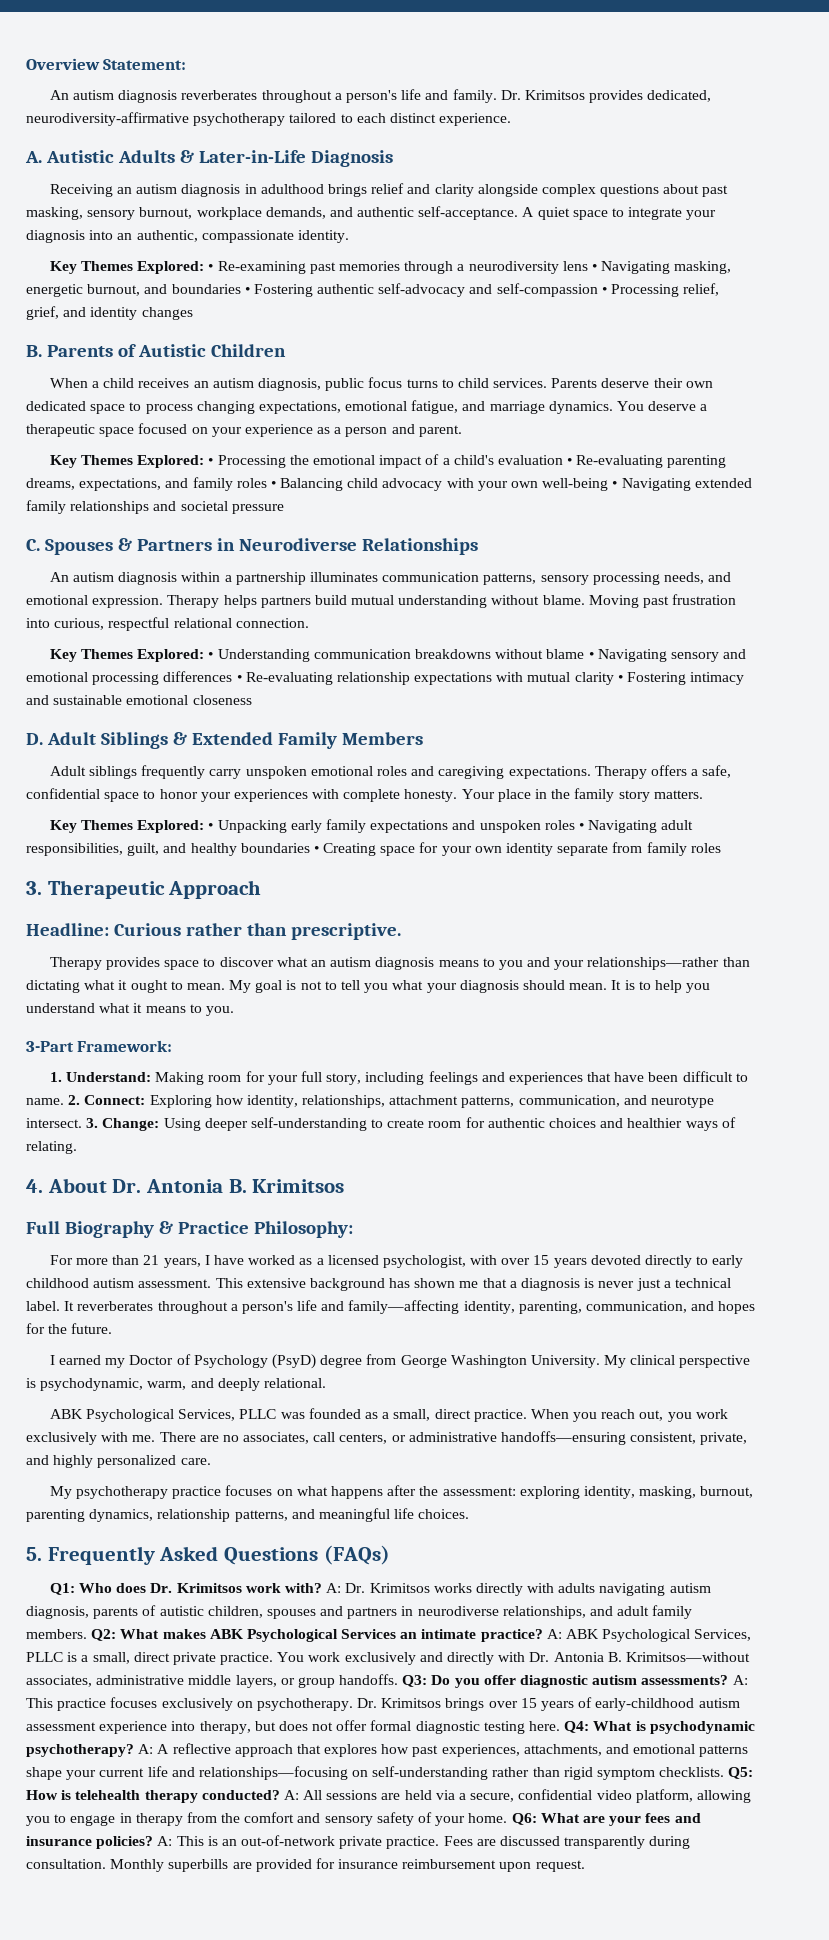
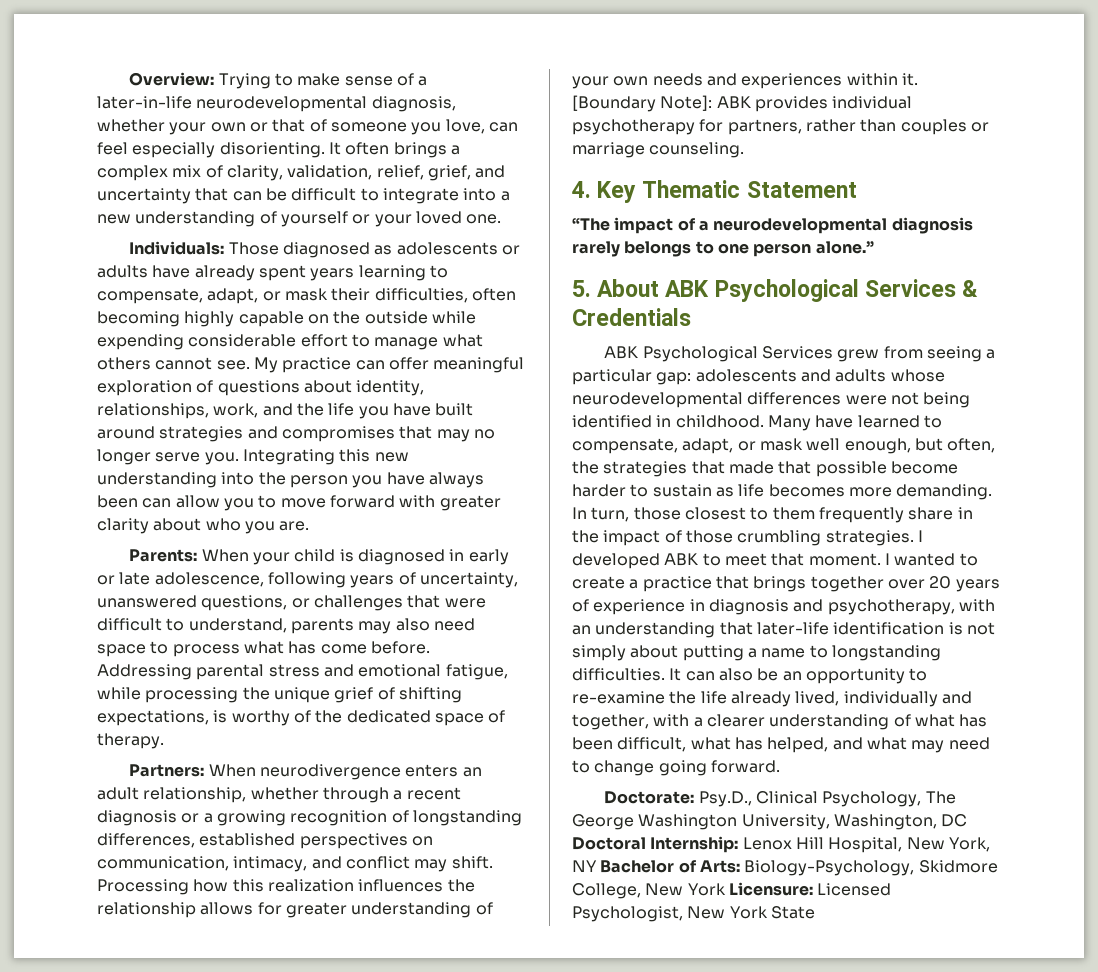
- Overview Statement:
- An autism diagnosis reverberates throughout a person's life and family. Dr. Krimitsos provides dedicated, neurodiversity-affirmative psychotherapy tailored to each distinct experience.
- A. Autistic Adults & Later-in-Life Diagnosis
- Receiving an autism diagnosis in adulthood brings relief and clarity alongside complex questions about past masking, sensory burnout, workplace demands, and authentic self-acceptance. A quiet space to integrate your diagnosis into an authentic, compassionate identity.
- Key Themes Explored: • Re-examining past memories through a neurodiversity lens • Navigating masking, energetic burnout, and boundaries • Fostering authentic self-advocacy and self-compassion • Processing relief, grief, and identity changes
- B. Parents of Autistic Children
- When a child receives an autism diagnosis, public focus turns to child services. Parents deserve their own dedicated space to process changing expectations, emotional fatigue, and marriage dynamics. You deserve a therapeutic space focused on your experience as a person and parent.
- Key Themes Explored: • Processing the emotional impact of a child's evaluation • Re-evaluating parenting dreams, expectations, and family roles • Balancing child advocacy with your own well-being • Navigating extended family relationships and societal pressure
- C. Spouses & Partners in Neurodiverse Relationships
- An autism diagnosis within a partnership illuminates communication patterns, sensory processing needs, and emotional expression. Therapy helps partners build mutual understanding without blame. Moving past frustration into curious, respectful relational connection.
- Key Themes Explored: • Understanding communication breakdowns without blame • Navigating sensory and emotional processing differences • Re-evaluating relationship expectations with mutual clarity • Fostering intimacy and sustainable emotional closeness
- D. Adult Siblings & Extended Family Members
- Adult siblings frequently carry unspoken emotional roles and caregiving expectations. Therapy offers a safe, confidential space to honor your experiences with complete honesty. Your place in the family story matters.
- Key Themes Explored: • Unpacking early family expectations and unspoken roles • Navigating adult responsibilities, guilt, and healthy boundaries • Creating space for your own identity separate from family roles
- 3. Therapeutic Approach
- Headline: Curious rather than prescriptive.
- Therapy provides space to discover what an autism diagnosis means to you and your relationships—rather than dictating what it ought to mean. My goal is not to tell you what your diagnosis should mean. It is to help you understand what it means to you.
- 3-Part Framework:
- 1. Understand: Making room for your full story, including feelings and experiences that have been difficult to name. 2. Connect: Exploring how identity, relationships, attachment patterns, communication, and neurotype intersect. 3. Change: Using deeper self-understanding to create room for authentic choices and healthier ways of relating.
- 4. About Dr. Antonia B. Krimitsos
- Full Biography & Practice Philosophy:
- For more than 21 years, I have worked as a licensed psychologist, with over 15 years devoted directly to early childhood autism assessment. This extensive background has shown me that a diagnosis is never just a technical label. It reverberates throughout a person's life and family—affecting identity, parenting, communication, and hopes for the future.
- I earned my Doctor of Psychology (PsyD) degree from George Washington University. My clinical perspective is psychodynamic, warm, and deeply relational.
- ABK Psychological Services, PLLC was founded as a small, direct practice. When you reach out, you work exclusively with me. There are no associates, call centers, or administrative handoffs—ensuring consistent, private, and highly personalized care.
- My psychotherapy practice focuses on what happens after the assessment: exploring identity, masking, burnout, parenting dynamics, relationship patterns, and meaningful life choices.
- 5. Frequently Asked Questions (FAQs)
- Q1: Who does Dr. Krimitsos work with? A: Dr. Krimitsos works directly with adults navigating autism diagnosis, parents of autistic children, spouses and partners in neurodiverse relationships, and adult family members. Q2: What makes ABK Psychological Services an intimate practice? A: ABK Psychological Services, PLLC is a small, direct private practice. You work exclusively and directly with Dr. Antonia B. Krimitsos—without associates, administrative middle layers, or group handoffs. Q3: Do you offer diagnostic autism assessments? A: This practice focuses exclusively on psychotherapy. Dr. Krimitsos brings over 15 years of early-childhood autism assessment experience into therapy, but does not offer formal diagnostic testing here. Q4: What is psychodynamic psychotherapy? A: A reflective approach that explores how past experiences, attachments, and emotional patterns shape your current life and relationships—focusing on self-understanding rather than rigid symptom checklists. Q5: How is telehealth therapy conducted? A: All sessions are held via a secure, confidential video platform, allowing you to engage in therapy from the comfort and sensory safety of your home. Q6: What are your fees and insurance policies? A: This is an out-of-network private practice. Fees are discussed transparently during consultation. Monthly superbills are provided for insurance reimbursement upon request.
+ Overview: Trying to make sense of a later-in-life neurodevelopmental diagnosis, whether your own or that of someone you love, can feel especially disorienting. It often brings a complex mix of clarity, validation, relief, grief, and uncertainty that can be difficult to integrate into a new understanding of yourself or your loved one.
+ Individuals: Those diagnosed as adolescents or adults have already spent years learning to compensate, adapt, or mask their difficulties, often becoming highly capable on the outside while expending considerable effort to manage what others cannot see. My practice can offer meaningful exploration of questions about identity, relationships, work, and the life you have built around strategies and compromises that may no longer serve you. Integrating this new understanding into the person you have always been can allow you to move forward with greater clarity about who you are.
+ Parents: When your child is diagnosed in early or late adolescence, following years of uncertainty, unanswered questions, or challenges that were difficult to understand, parents may also need space to process what has come before. Addressing parental stress and emotional fatigue, while processing the unique grief of shifting expectations, is worthy of the dedicated space of therapy.
+ Partners: When neurodivergence enters an adult relationship, whether through a recent diagnosis or a growing recognition of longstanding differences, established perspectives on communication, intimacy, and conflict may shift. Processing how this realization influences the relationship allows for greater understanding of your own needs and experiences within it. [Boundary Note]: ABK provides individual psychotherapy for partners, rather than couples or marriage counseling.
+ 4. Key Thematic Statement
+ “The impact of a neurodevelopmental diagnosis rarely belongs to one person alone.”
+ 5. About ABK Psychological Services & Credentials
+ ABK Psychological Services grew from seeing a particular gap: adolescents and adults whose neurodevelopmental differences were not being identified in childhood. Many have learned to compensate, adapt, or mask well enough, but often, the strategies that made that possible become harder to sustain as life becomes more demanding. In turn, those closest to them frequently share in the impact of those crumbling strategies. I developed ABK to meet that moment. I wanted to create a practice that brings together over 20 years of experience in diagnosis and psychotherapy, with an understanding that later-life identification is not simply about putting a name to longstanding difficulties. It can also be an opportunity to re-examine the life already lived, individually and together, with a clearer understanding of what has been difficult, what has helped, and what may need to change going forward.
+ Doctorate: Psy.D., Clinical Psychology, The George Washington University, Washington, DC Doctoral Internship: Lenox Hill Hospital, New York, NY Bachelor of Arts: Biology-Psychology, Skidmore College, New York Licensure: Licensed Psychologist, New York State

